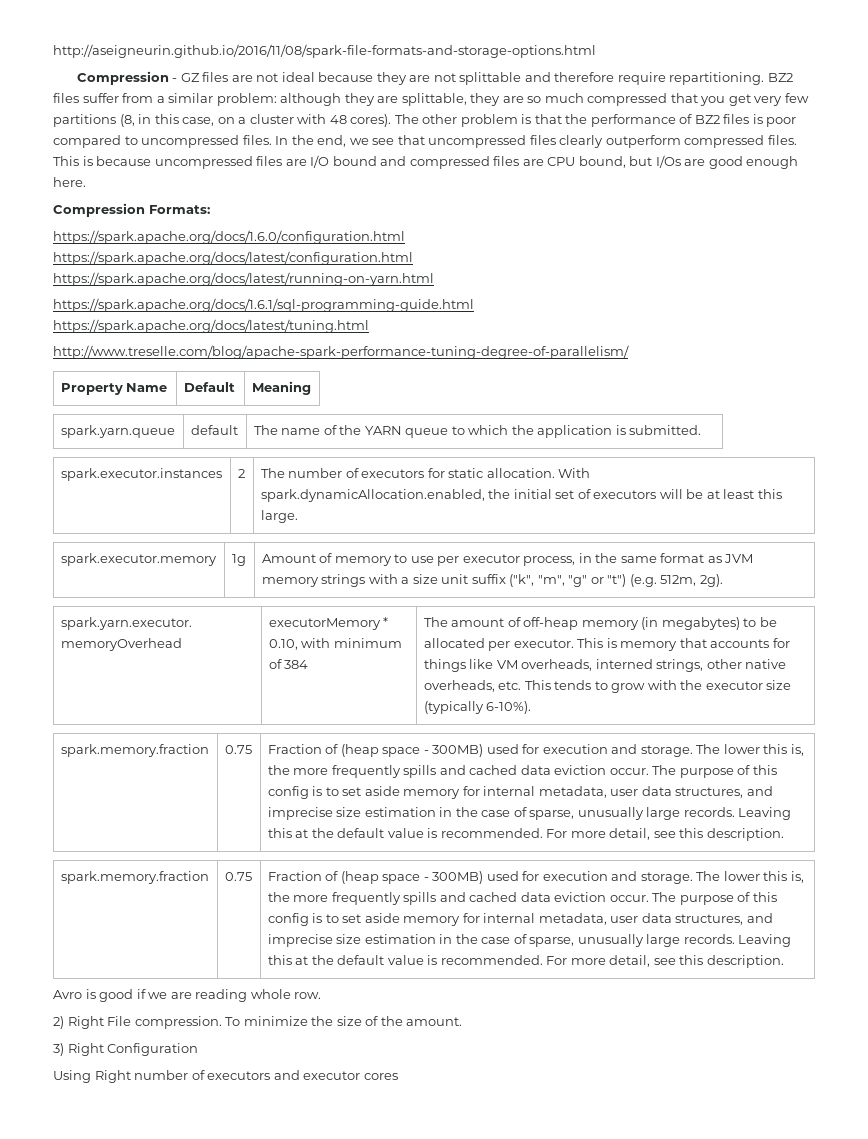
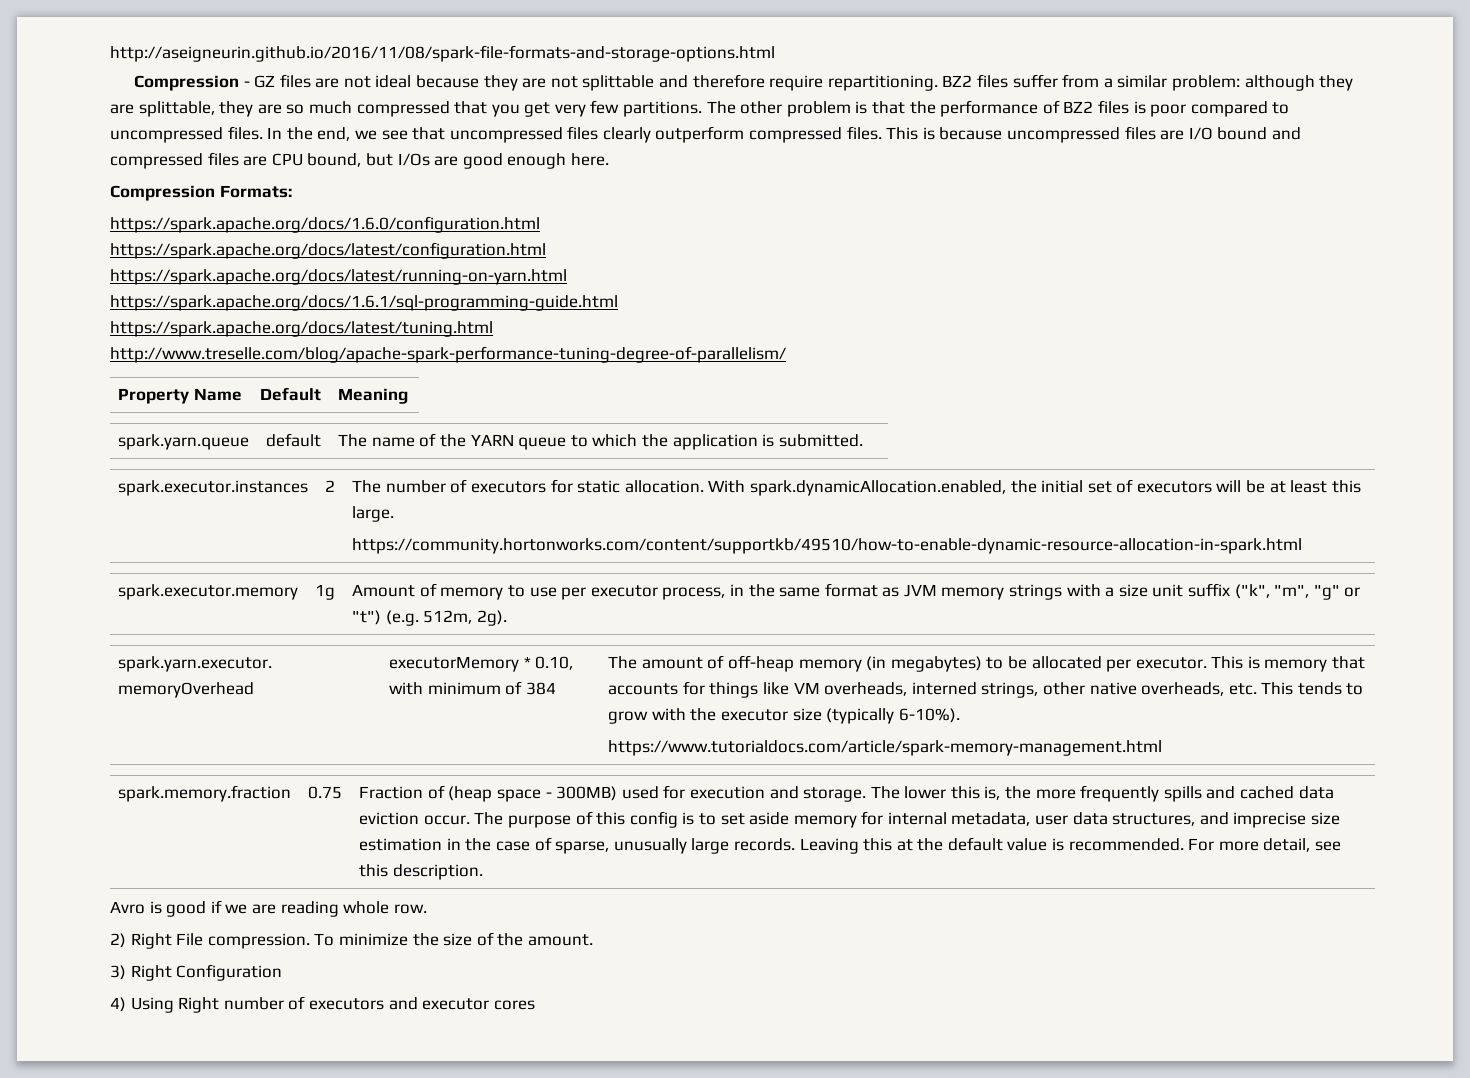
- BZ2 files suffer from a similar problem: although they are splittable, they are so much compressed that you get very few partitions (8, in this case, on a cluster with 48 cores).
+ BZ2 files suffer from a similar problem: although they are splittable, they are so much compressed that you get very few partitions.
  spark.executor.instances | 2 | The number of executors for static allocation. With spark.dynamicAllocation.enabled, the initial set of executors will be at least this large.
+ https://community.hortonworks.com/content/supportkb/49510/how-to-enable-dynamic-resource-allocation-in-spark.html
  This is memory that accounts for things like VM overheads, interned strings, other native overheads, etc. This tends to grow with the executor size (typically 6-10%).
- spark.memory.fraction | 0.75 | Fraction of (heap space - 300MB) used for execution and storage. The lower this is, the more frequently spills and cached data eviction occur. The purpose of this config is to set aside memory for internal metadata, user data structures, and imprecise size estimation in the case of sparse, unusually large records. Leaving this at the default value is recommended. For more detail, see this description.
+ https://www.tutorialdocs.com/article/spark-memory-management.html
- Using Right number of executors and executor cores
+ 4) Using Right number of executors and executor cores

